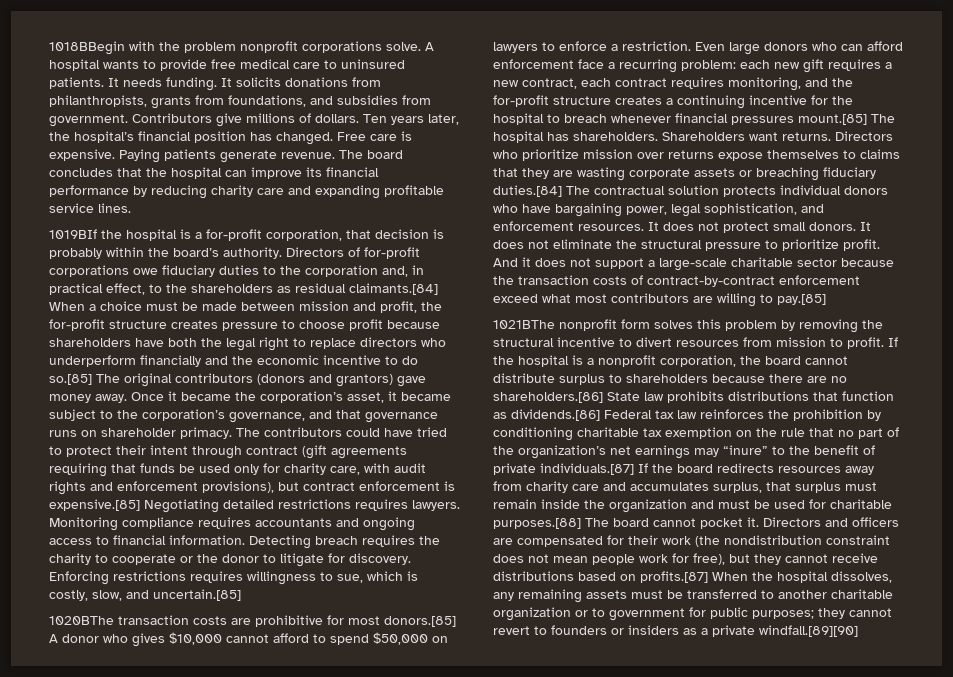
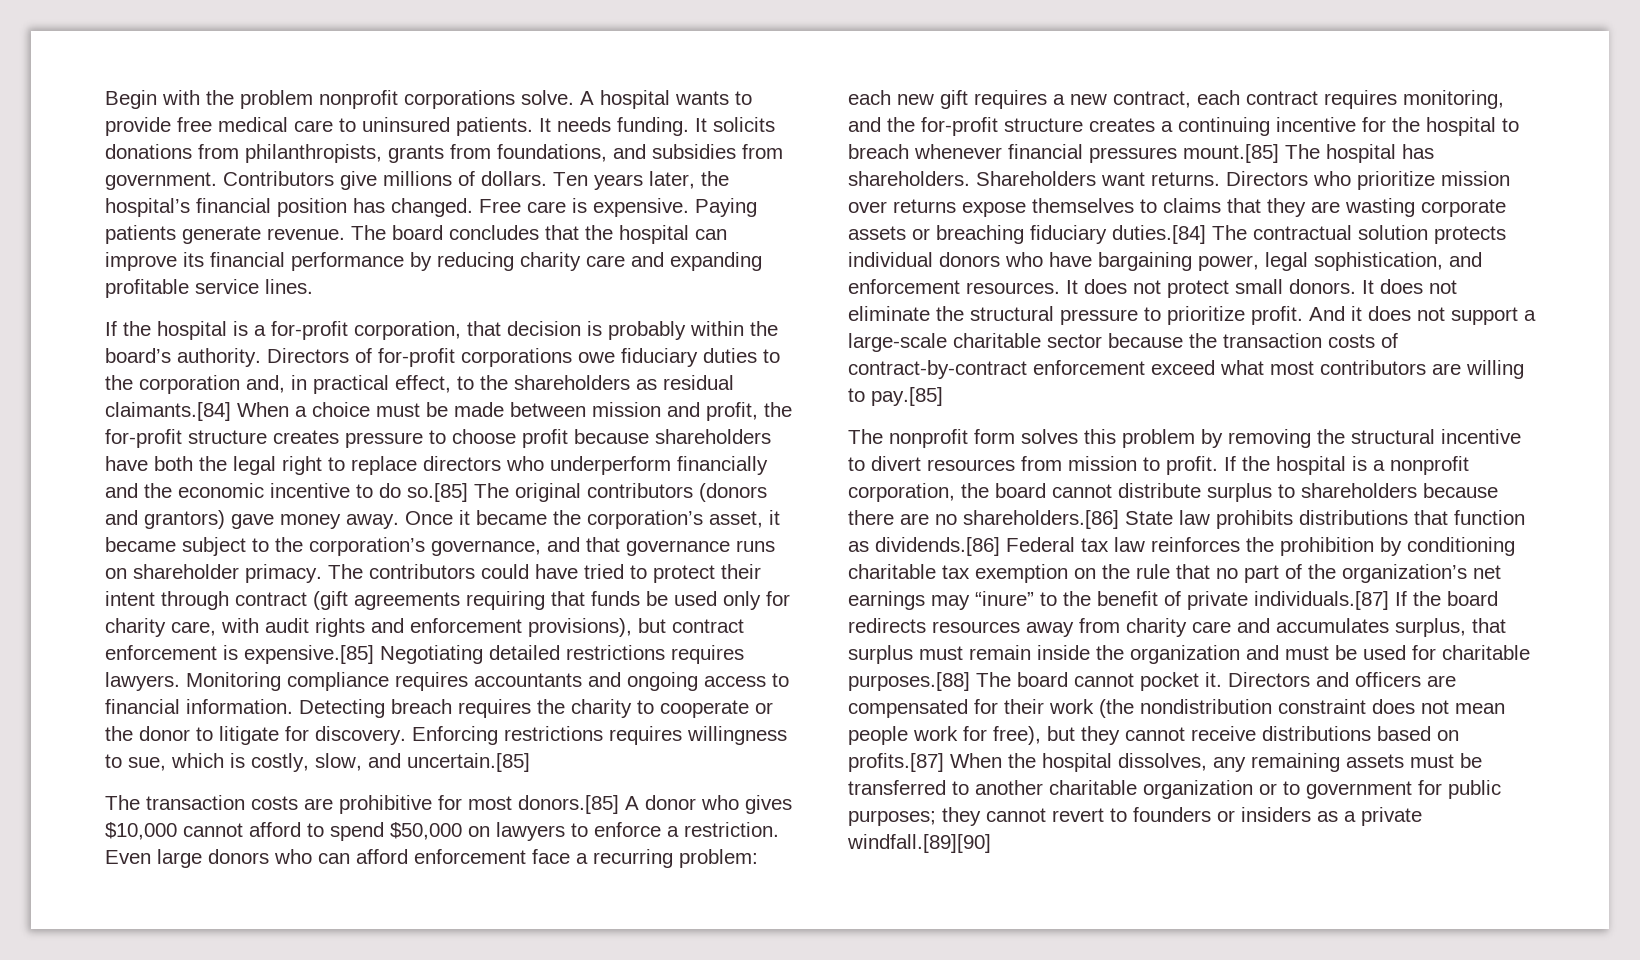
- 1018BBegin with the problem nonprofit corporations solve.
+ Begin with the problem nonprofit corporations solve.
- 1019BIf the hospital is a for-profit corporation, that decision is probably within the board’s authority.
+ If the hospital is a for-profit corporation, that decision is probably within the board’s authority.
- 1020BThe transaction costs are prohibitive for most donors.[85] A donor who gives $10,000 cannot afford to spend $50,000 on lawyers to enforce a restriction.
+ The transaction costs are prohibitive for most donors.[85] A donor who gives $10,000 cannot afford to spend $50,000 on lawyers to enforce a restriction.
- 1021BThe nonprofit form solves this problem by removing the structural incentive to divert resources from mission to profit.
+ The nonprofit form solves this problem by removing the structural incentive to divert resources from mission to profit.

